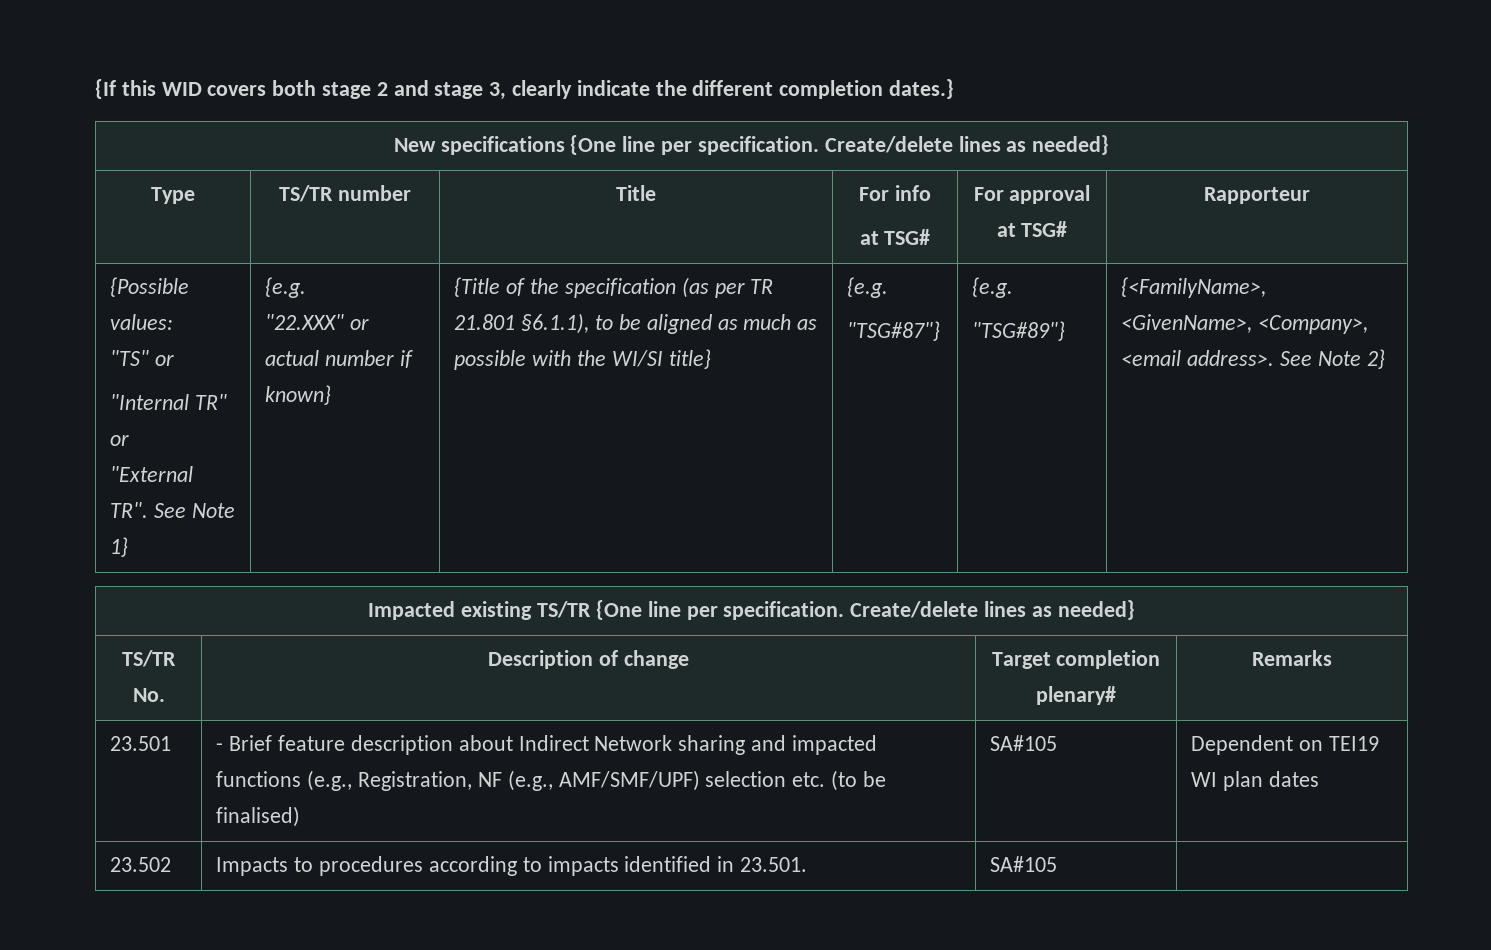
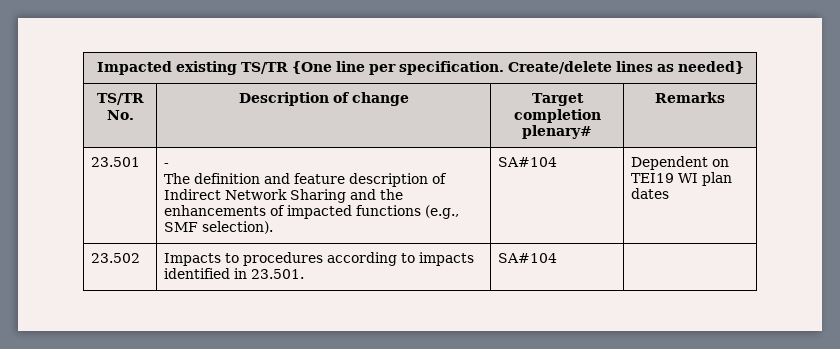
- {If this WID covers both stage 2 and stage 3, clearly indicate the different completion dates.}
- New specifications {One line per specification. Create/delete lines as needed}
- Type | TS/TR number | Title | For info
- at TSG# | For approval at TSG# | Rapporteur
- {Possible values:
- "TS" or
- "Internal TR" or
- "External TR". See Note 1} | {e.g.
- "22.XXX" or actual number if known} | {Title of the specification (as per TR 21.801 §6.1.1), to be aligned as much as possible with the WI/SI title} | {e.g.
- "TSG#87"} | {e.g.
- "TSG#89"} | {<FamilyName>, <GivenName>, <Company>, <email address>. See Note 2}
- 23.501 | - Brief feature description about Indirect Network sharing and impacted functions (e.g., Registration, NF (e.g., AMF/SMF/UPF) selection etc. (to be finalised) | SA#105 | Dependent on TEI19 WI plan dates
+ 23.501 | -
+ The definition and feature description of Indirect Network Sharing and the enhancements of impacted functions (e.g., SMF selection). | SA#104 | Dependent on TEI19 WI plan dates
- 23.502 | Impacts to procedures according to impacts identified in 23.501. | SA#105 |
+ 23.502 | Impacts to procedures according to impacts identified in 23.501. | SA#104 |

